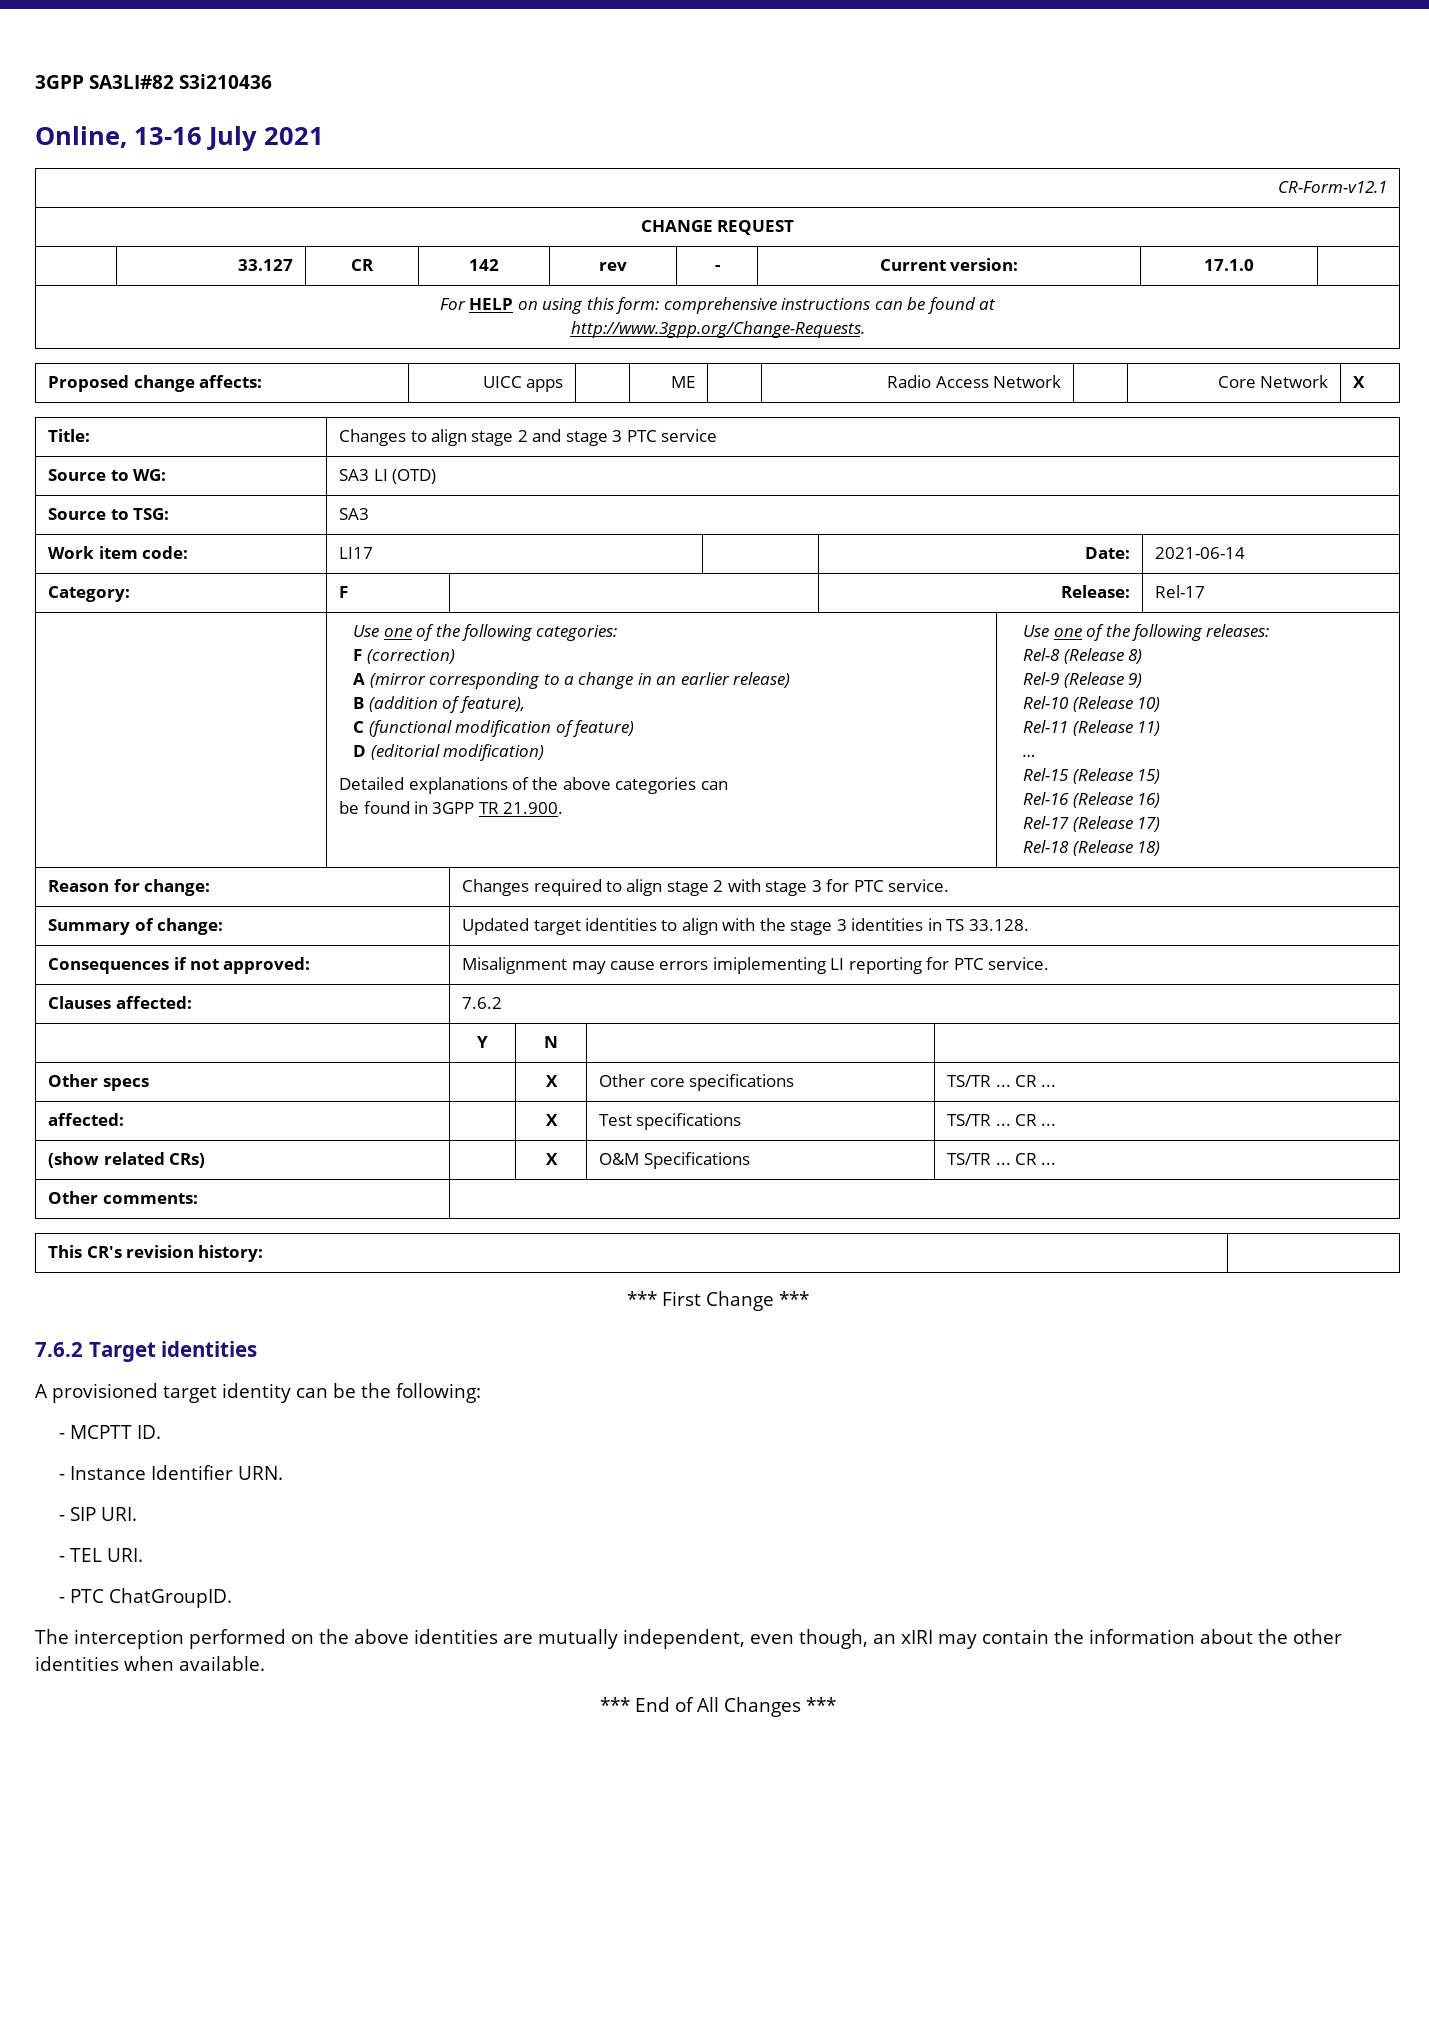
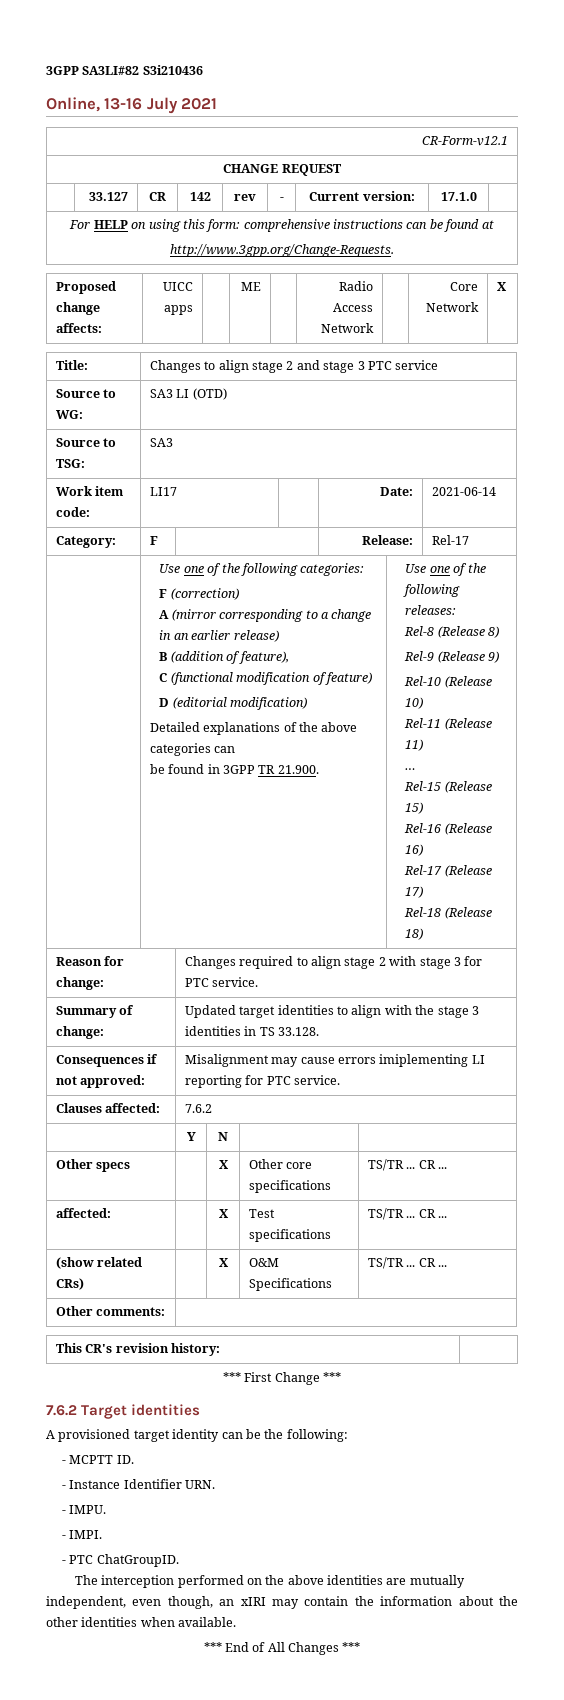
- - SIP URI.
- - TEL URI.
+ - IMPU.
+ - IMPI.

